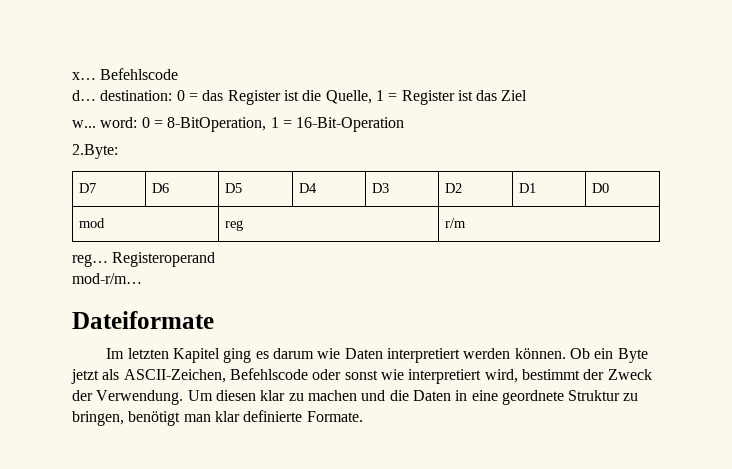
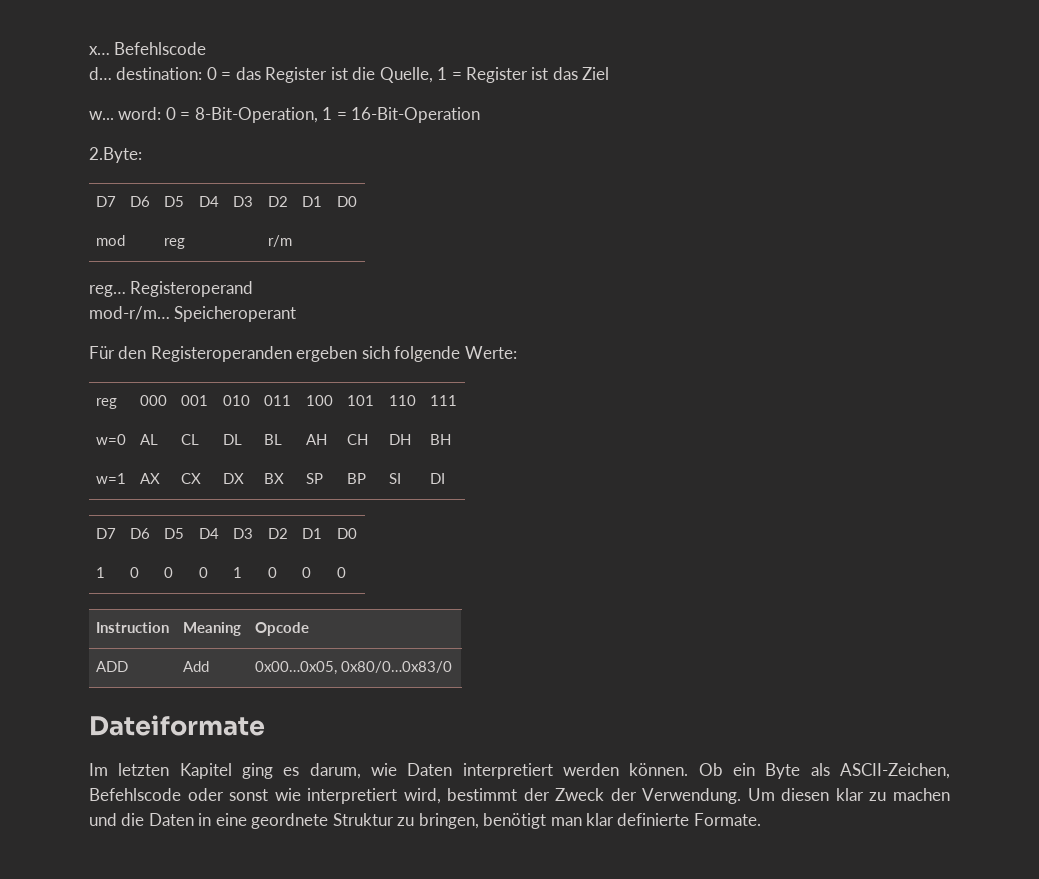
- w... word: 0 = 8-BitOperation, 1 = 16-Bit-Operation
+ w... word: 0 = 8-Bit-Operation, 1 = 16-Bit-Operation
+ Speicheroperant
+ Für den Registeroperanden ergeben sich folgende Werte:
+ reg | 000 | 001 | 010 | 011 | 100 | 101 | 110 | 111
+ w=0 | AL | CL | DL | BL | AH | CH | DH | BH
+ w=1 | AX | CX | DX | BX | SP | BP | SI | DI
+ D7 | D6 | D5 | D4 | D3 | D2 | D1 | D0
+ 1 | 0 | 0 | 0 | 1 | 0 | 0 | 0
+ Instruction | Meaning | Opcode
+ ADD | Add | 0x00…0x05, 0x80/0…0x83/0
- Im letzten Kapitel ging es darum wie Daten interpretiert werden können.
+ Im letzten Kapitel ging es darum, wie Daten interpretiert werden können.
- Ob ein Byte jetzt als ASCII-Zeichen, Befehlscode oder sonst wie interpretiert wird, bestimmt der Zweck der Verwendung.
+ Ob ein Byte als ASCII-Zeichen, Befehlscode oder sonst wie interpretiert wird, bestimmt der Zweck der Verwendung.

